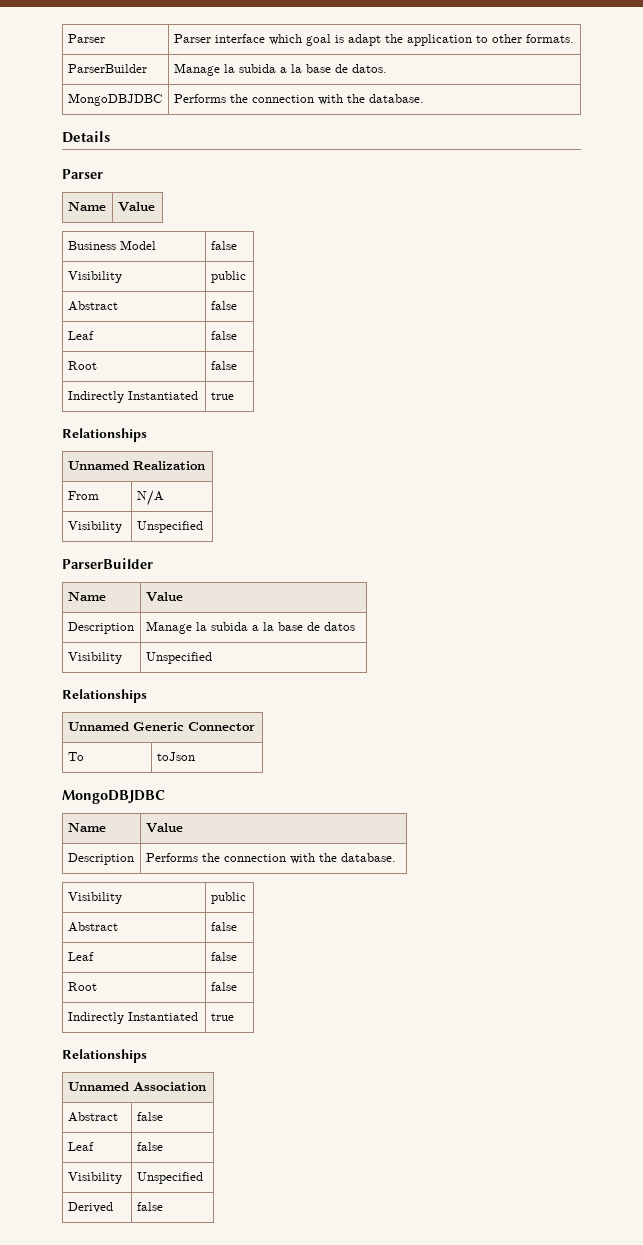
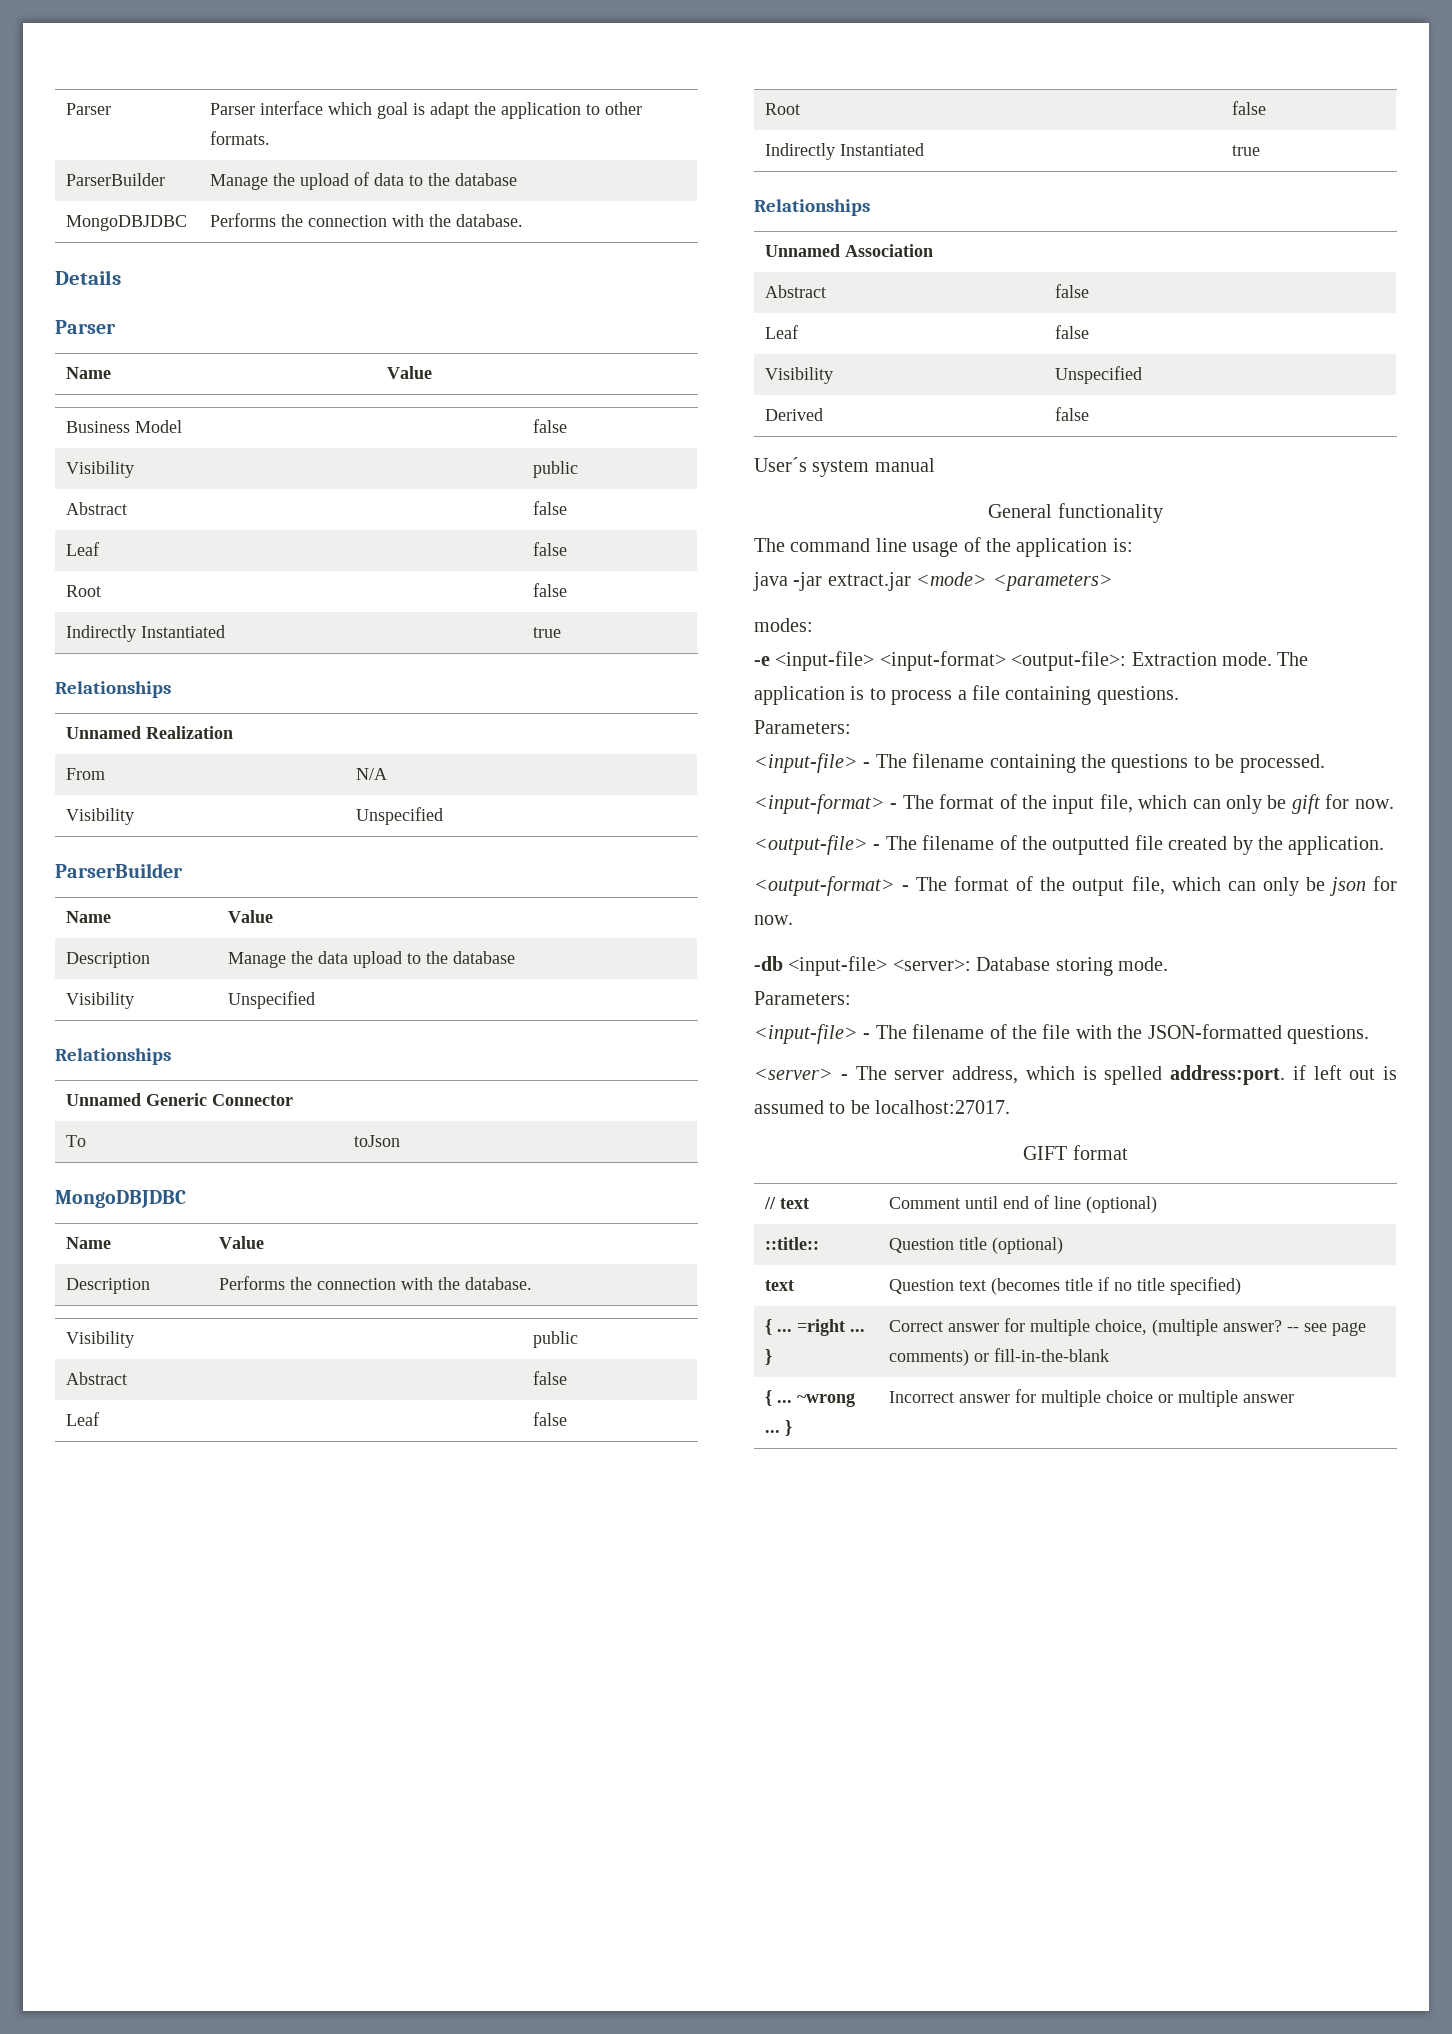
- ParserBuilder | Manage la subida a la base de datos.
+ ParserBuilder | Manage the upload of data to the database
- Description | Manage la subida a la base de datos
+ Description | Manage the data upload to the database
+ User´s system manual
+ General functionality
+ The command line usage of the application is:
+ java -jar extract.jar <mode> <parameters>
+ modes:
+ -e <input-file> <input-format> <output-file>: Extraction mode. The application is to process a file containing questions.
+ Parameters:
+ <input-file> - The filename containing the questions to be processed.
+ <input-format> - The format of the input file, which can only be gift for now.
+ <output-file> - The filename of the outputted file created by the application.
+ <output-format> - The format of the output file, which can only be json for now.
+ -db <input-file> <server>: Database storing mode.
+ Parameters:
+ <input-file> - The filename of the file with the JSON-formatted questions.
+ <server> - The server address, which is spelled address:port. if left out is assumed to be localhost:27017.
+ GIFT format
+ // text | Comment until end of line (optional)
+ ::title:: | Question title (optional)
+ text | Question text (becomes title if no title specified)
+ { ... =right ... } | Correct answer for multiple choice, (multiple answer? -- see page comments) or fill-in-the-blank
+ { ... ~wrong ... } | Incorrect answer for multiple choice or multiple answer

